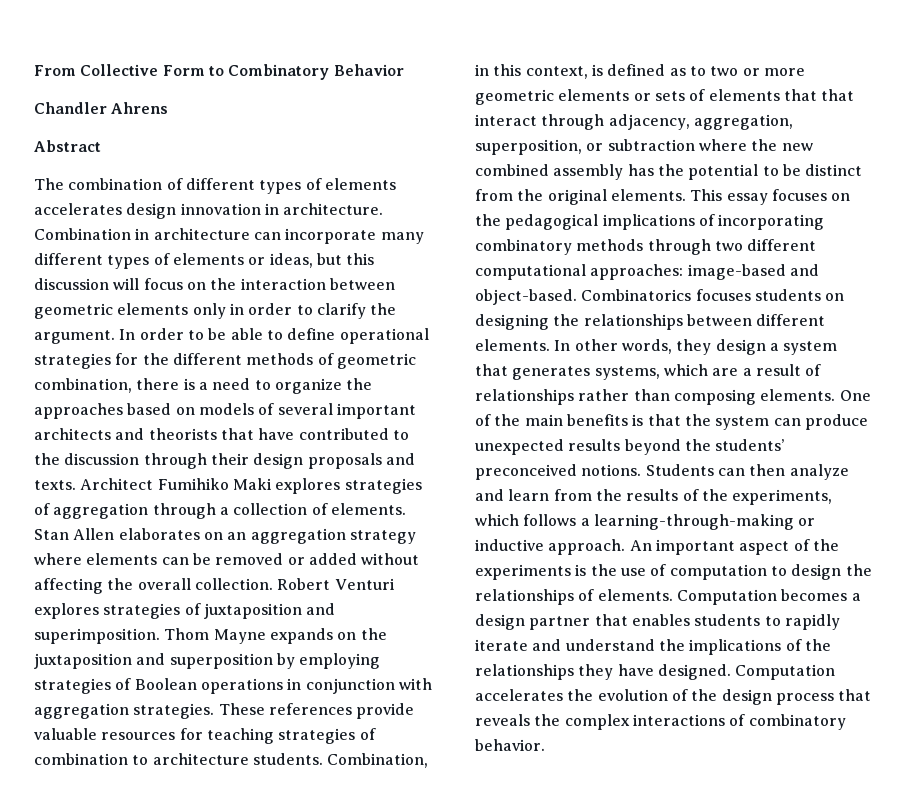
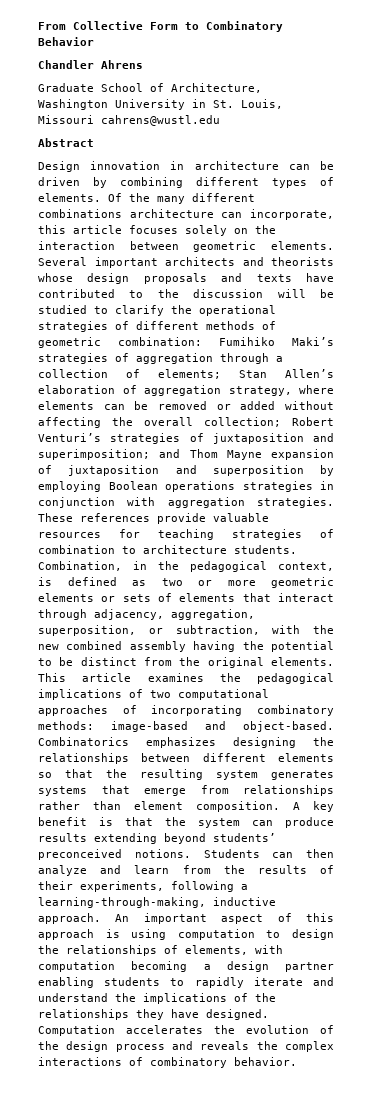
+ Graduate School of Architecture, Washington University in St. Louis, Missouri cahrens@wustl.edu
  Abstract
- The combination of different types of elements accelerates design innovation in architecture. Combination in architecture can incorporate many different types of elements or ideas, but this discussion will focus on the interaction between geometric elements only in order to clarify the argument. In order to be able to define operational strategies for the different methods of geometric combination, there is a need to organize the approaches based on models of several important architects and theorists that have contributed to the discussion through their design proposals and texts. Architect Fumihiko Maki explores strategies of aggregation through a collection of elements. Stan Allen elaborates on an aggregation strategy where elements can be removed or added without affecting the overall collection. Robert Venturi explores strategies of juxtaposition and superimposition. Thom Mayne expands on the juxtaposition and superposition by employing strategies of Boolean operations in conjunction with aggregation strategies.
+ Design innovation in architecture can be driven by combining different types of elements. Of the many different combinations architecture can incorporate, this article focuses solely on the interaction between geometric elements. Several important architects and theorists whose design proposals and texts have contributed to the discussion will be studied to clarify the operational strategies of different methods of geometric combination: Fumihiko Maki’s strategies of aggregation through a collection of elements; Stan Allen’s elaboration of aggregation strategy, where elements can be removed or added without affecting the overall collection; Robert Venturi’s strategies of juxtaposition and superimposition; and Thom Mayne expansion of juxtaposition and superposition by employing Boolean operations strategies in conjunction with aggregation strategies.
- Combination, in this context, is defined as to two or more geometric elements or sets of elements that that interact through adjacency, aggregation, superposition, or subtraction where the new combined assembly has the potential to be distinct from the original elements.
+ Combination, in the pedagogical context, is defined as two or more geometric elements or sets of elements that interact through adjacency, aggregation, superposition, or subtraction, with the new combined assembly having the potential to be distinct from the original elements.
- This essay focuses on the pedagogical implications of incorporating combinatory methods through two different computational approaches: image-based and object-based.
+ This article examines the pedagogical implications of two computational approaches of incorporating combinatory methods: image-based and object-based.
- Combinatorics focuses students on designing the relationships between different elements. In other words, they design a system that generates systems, which are a result of relationships rather than composing elements. One of the main benefits is that the system can produce unexpected results beyond the students’ preconceived notions.
+ Combinatorics emphasizes designing the relationships between different elements so that the resulting system generates systems that emerge from relationships rather than element composition. A key benefit is that the system can produce results extending beyond students’ preconceived notions.
- Students can then analyze and learn from the results of the experiments, which follows a learning-through-making or inductive approach.
+ Students can then analyze and learn from the results of their experiments, following a learning-through-making, inductive approach.
- An important aspect of the experiments is the use of computation to design the relationships of elements. Computation becomes a design partner that enables students to rapidly iterate and understand the implications of the relationships they have designed.
+ An important aspect of this approach is using computation to design the relationships of elements, with computation becoming a design partner enabling students to rapidly iterate and understand the implications of the relationships they have designed.
- Computation accelerates the evolution of the design process that reveals the complex interactions of combinatory behavior.
+ Computation accelerates the evolution of the design process and reveals the complex interactions of combinatory behavior.

